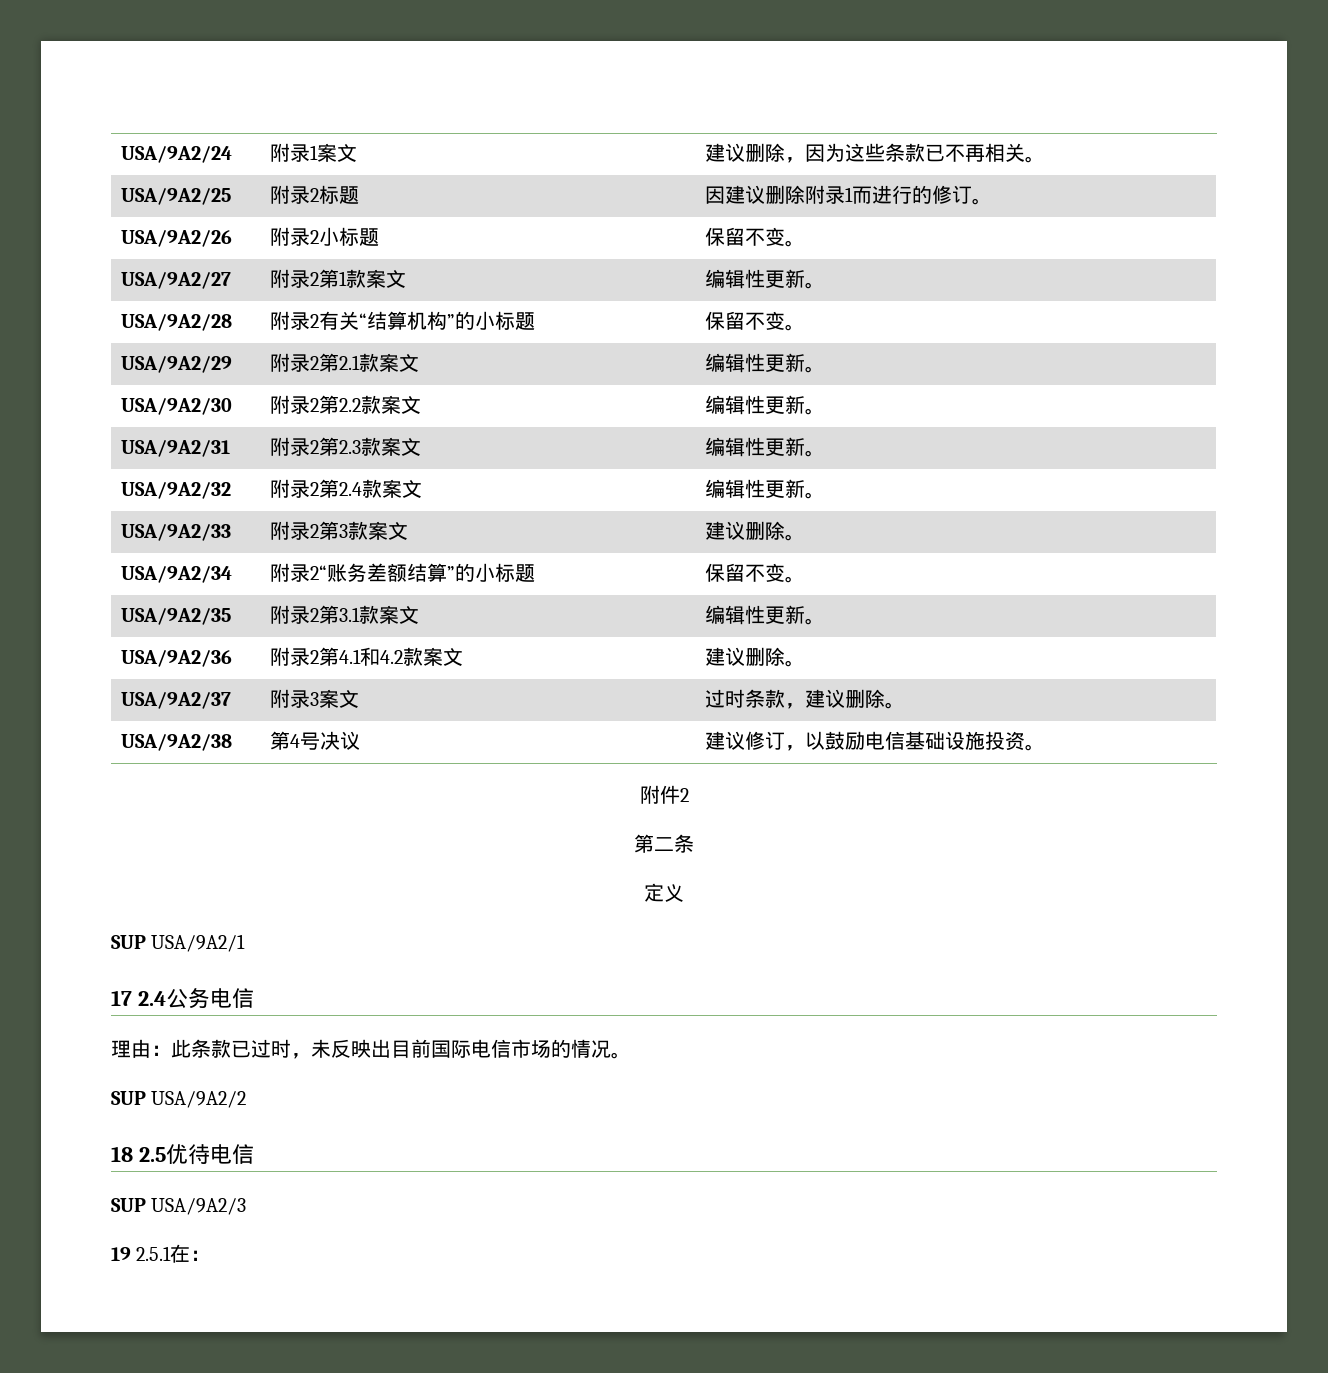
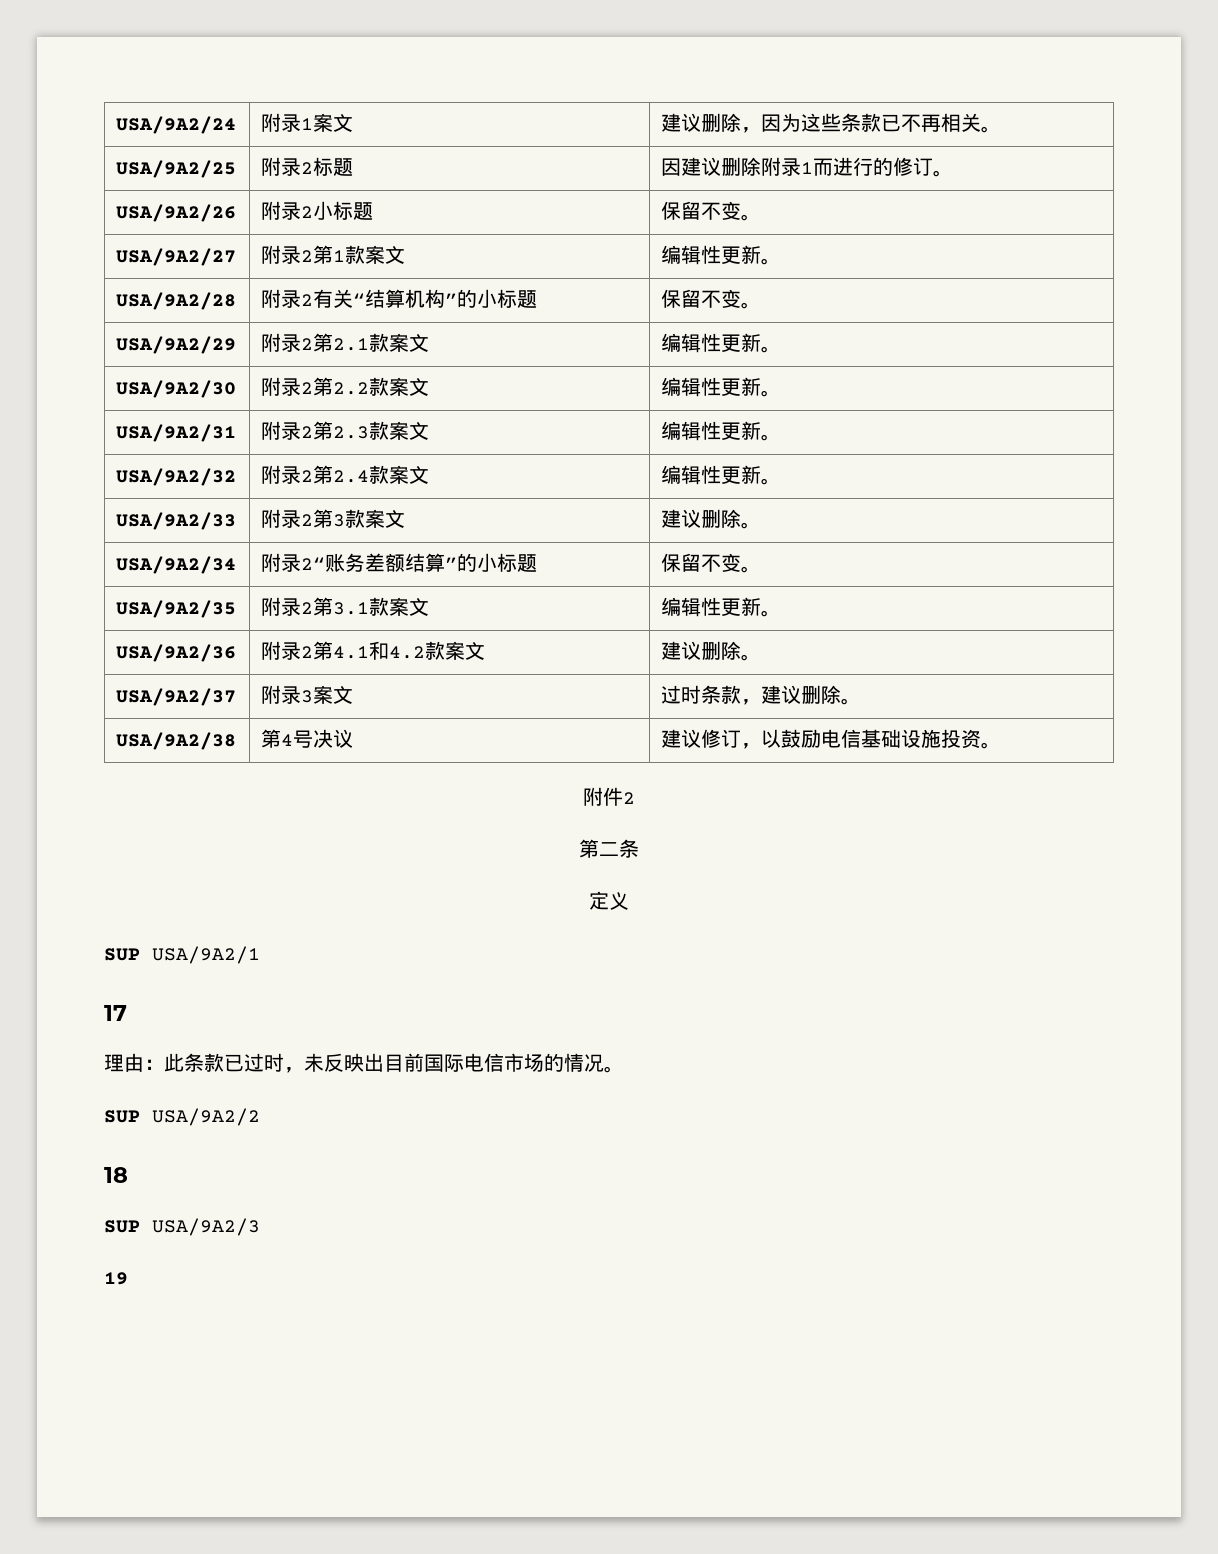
- 17 2.4公务电信
+ 17
- 18 2.5优待电信
+ 18
- 19 2.5.1在：
+ 19

